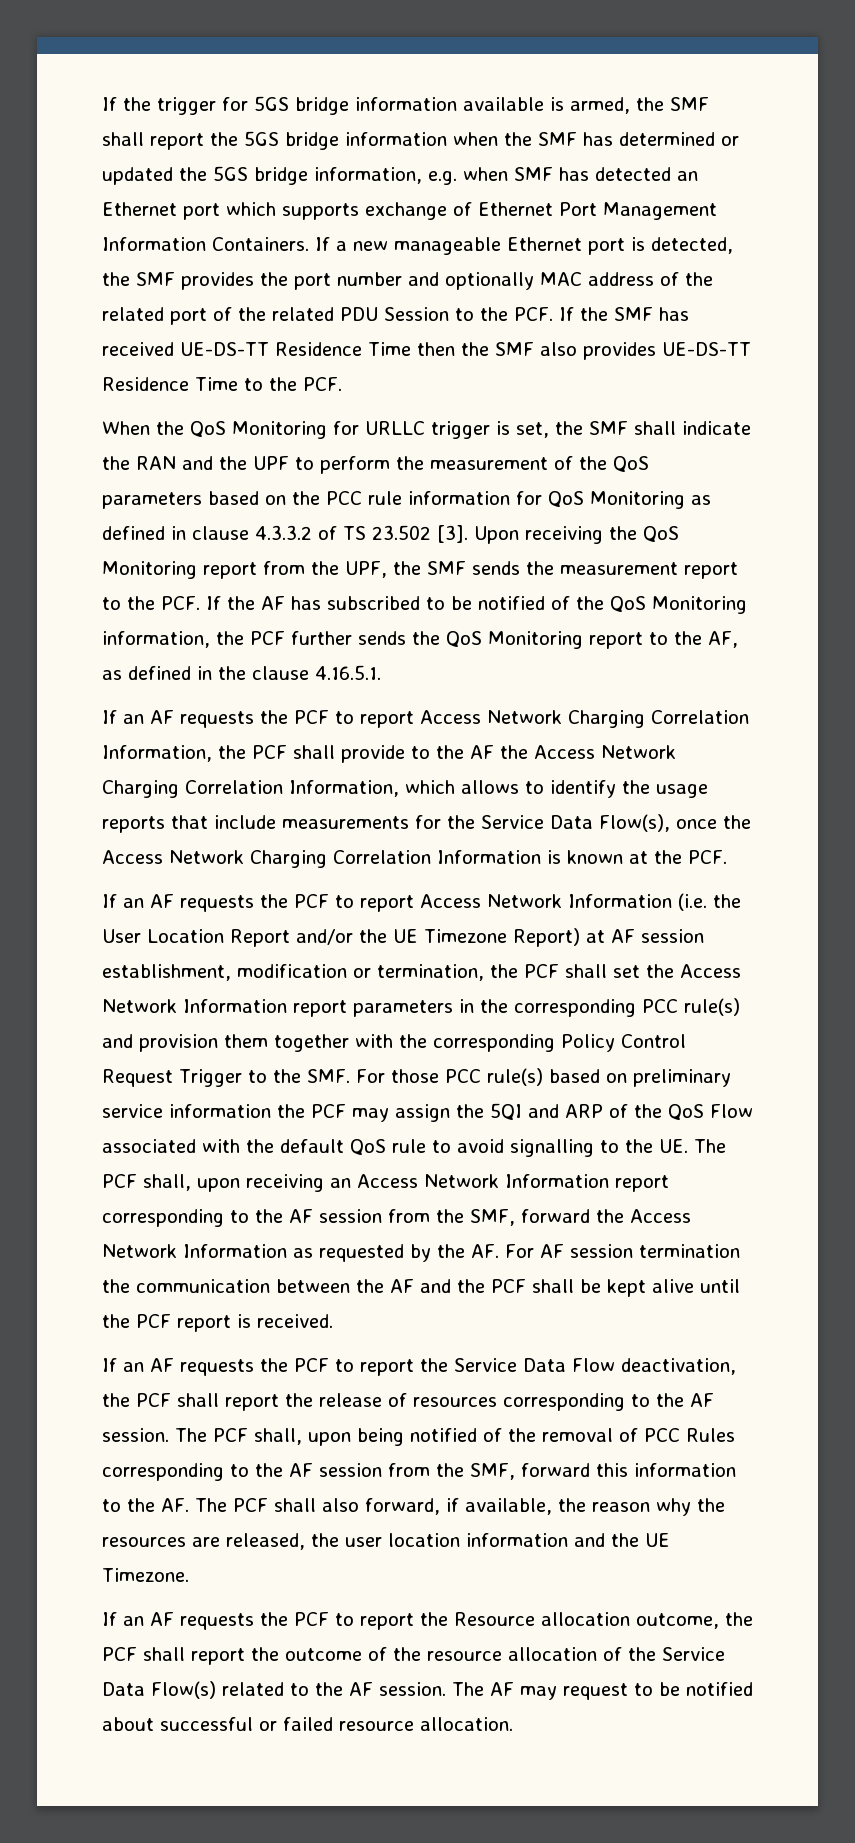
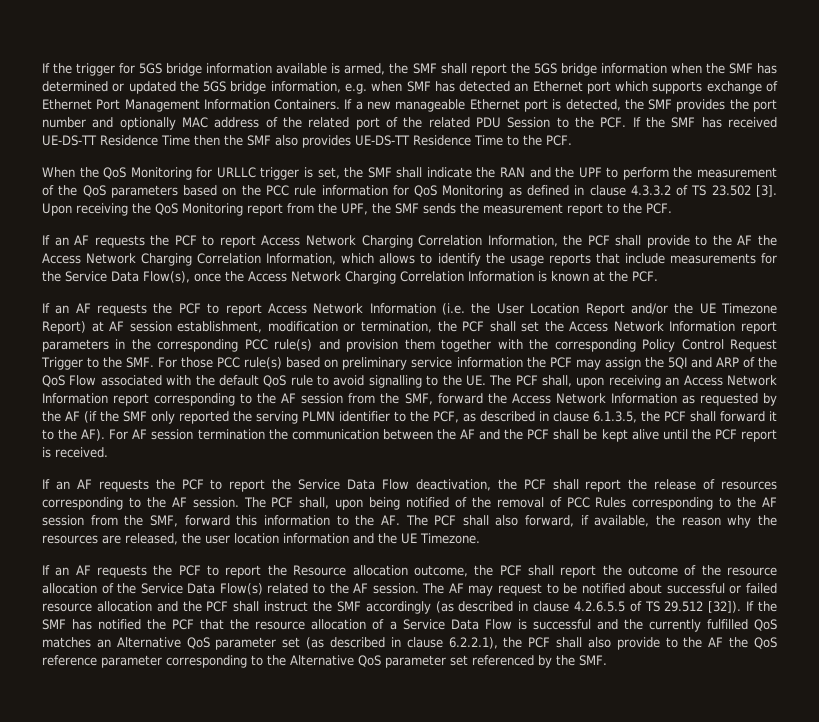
- Upon receiving the QoS Monitoring report from the UPF, the SMF sends the measurement report to the PCF. If the AF has subscribed to be notified of the QoS Monitoring information, the PCF further sends the QoS Monitoring report to the AF, as defined in the clause 4.16.5.1.
+ Upon receiving the QoS Monitoring report from the UPF, the SMF sends the measurement report to the PCF.
- If an AF requests the PCF to report Access Network Information (i.e. the User Location Report and/or the UE Timezone Report) at AF session establishment, modification or termination, the PCF shall set the Access Network Information report parameters in the corresponding PCC rule(s) and provision them together with the corresponding Policy Control Request Trigger to the SMF. For those PCC rule(s) based on preliminary service information the PCF may assign the 5QI and ARP of the QoS Flow associated with the default QoS rule to avoid signalling to the UE. The PCF shall, upon receiving an Access Network Information report corresponding to the AF session from the SMF, forward the Access Network Information as requested by the AF. For AF session termination the communication between the AF and the PCF shall be kept alive until the PCF report is received.
+ If an AF requests the PCF to report Access Network Information (i.e. the User Location Report and/or the UE Timezone Report) at AF session establishment, modification or termination, the PCF shall set the Access Network Information report parameters in the corresponding PCC rule(s) and provision them together with the corresponding Policy Control Request Trigger to the SMF. For those PCC rule(s) based on preliminary service information the PCF may assign the 5QI and ARP of the QoS Flow associated with the default QoS rule to avoid signalling to the UE. The PCF shall, upon receiving an Access Network Information report corresponding to the AF session from the SMF, forward the Access Network Information as requested by the AF (if the SMF only reported the serving PLMN identifier to the PCF, as described in clause 6.1.3.5, the PCF shall forward it to the AF). For AF session termination the communication between the AF and the PCF shall be kept alive until the PCF report is received.
- The AF may request to be notified about successful or failed resource allocation.
+ The AF may request to be notified about successful or failed resource allocation and the PCF shall instruct the SMF accordingly (as described in clause 4.2.6.5.5 of TS 29.512 [32]). If the SMF has notified the PCF that the resource allocation of a Service Data Flow is successful and the currently fulfilled QoS matches an Alternative QoS parameter set (as described in clause 6.2.2.1), the PCF shall also provide to the AF the QoS reference parameter corresponding to the Alternative QoS parameter set referenced by the SMF.

